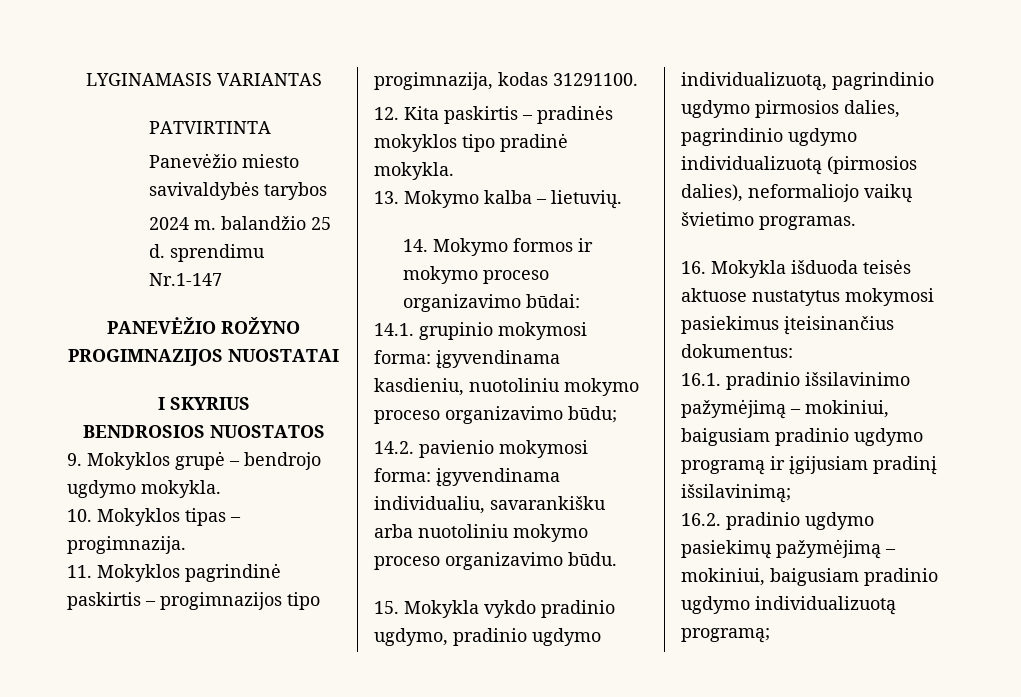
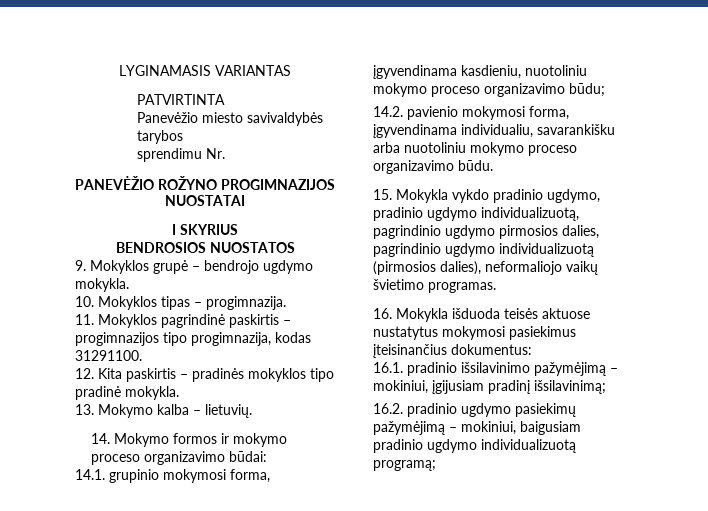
- 2024 m. balandžio 25 d. sprendimu Nr.1-147
+ sprendimu Nr.
- 14.1. grupinio mokymosi forma: įgyvendinama kasdieniu, nuotoliniu mokymo proceso organizavimo būdu;
+ 14.1. grupinio mokymosi forma, įgyvendinama kasdieniu, nuotoliniu mokymo proceso organizavimo būdu;
- 14.2. pavienio mokymosi forma: įgyvendinama individualiu, savarankišku arba nuotoliniu mokymo proceso organizavimo būdu.
+ 14.2. pavienio mokymosi forma, įgyvendinama individualiu, savarankišku arba nuotoliniu mokymo proceso organizavimo būdu.
- 16.1. pradinio išsilavinimo pažymėjimą – mokiniui, baigusiam pradinio ugdymo programą ir įgijusiam pradinį išsilavinimą;
+ 16.1. pradinio išsilavinimo pažymėjimą – mokiniui, įgijusiam pradinį išsilavinimą;

